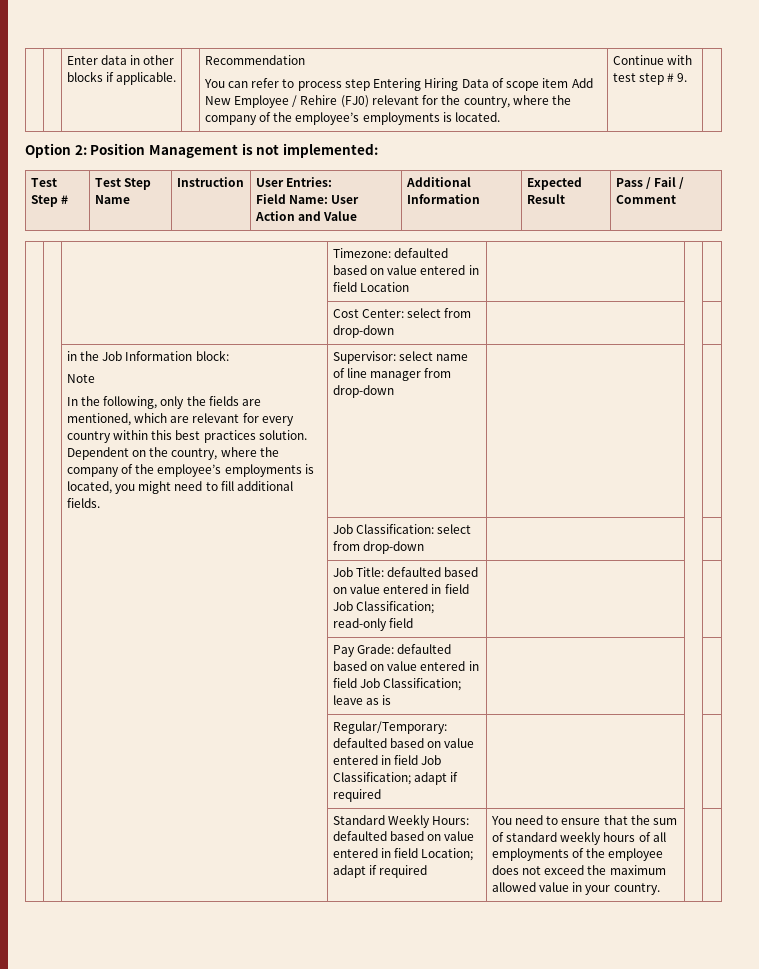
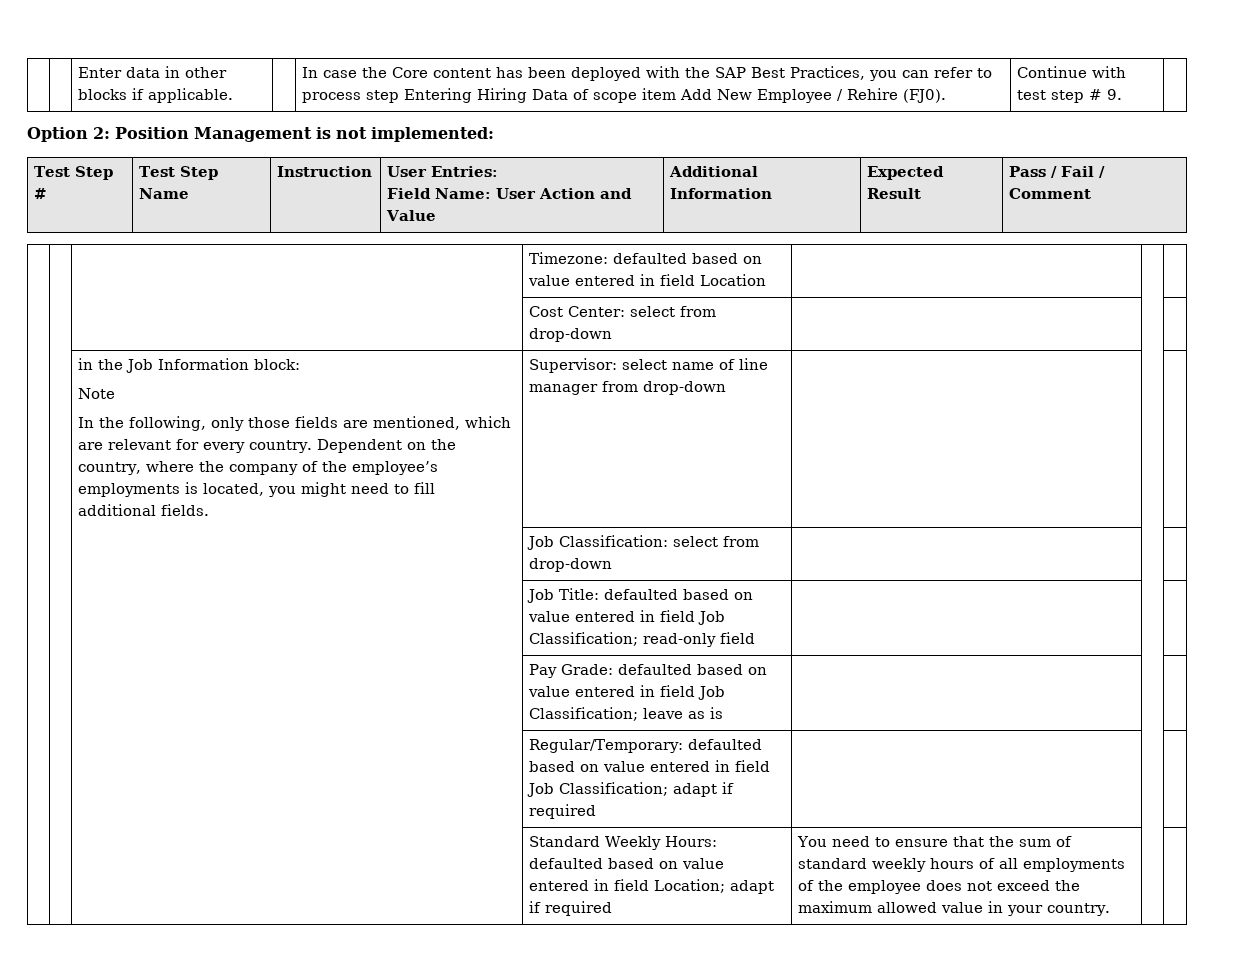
- Recommendation
- You can refer to process step Entering Hiring Data of scope item Add New Employee / Rehire (FJ0) relevant for the country, where the company of the employee’s employments is located.
+ In case the Core content has been deployed with the SAP Best Practices, you can refer to process step Entering Hiring Data of scope item Add New Employee / Rehire (FJ0).
- In the following, only the fields are mentioned, which are relevant for every country within this best practices solution.
+ In the following, only those fields are mentioned, which are relevant for every country.

